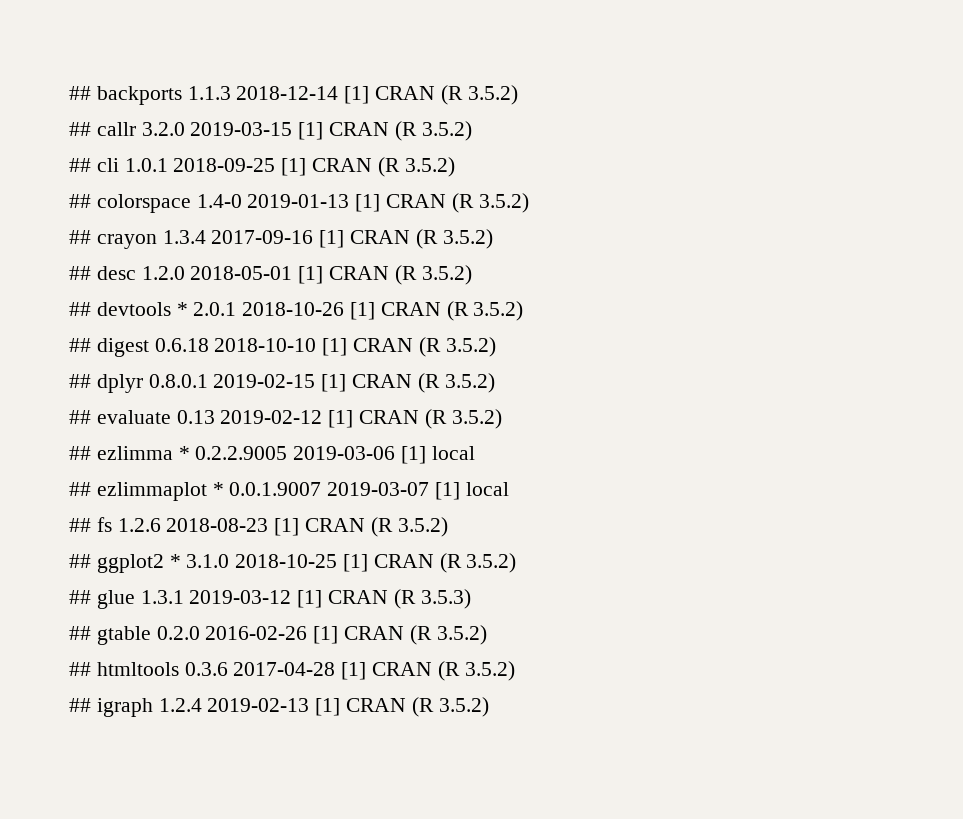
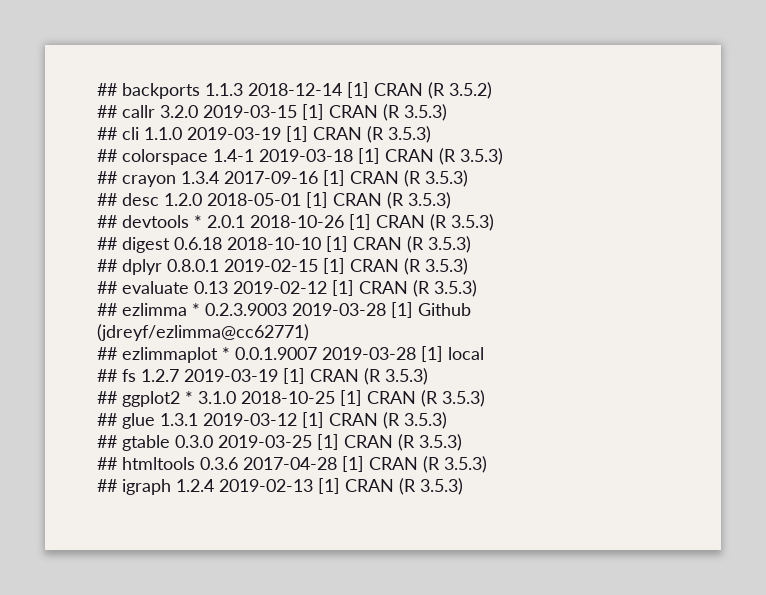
- ## callr 3.2.0 2019-03-15 [1] CRAN (R 3.5.2)
+ ## callr 3.2.0 2019-03-15 [1] CRAN (R 3.5.3)
- ## cli 1.0.1 2018-09-25 [1] CRAN (R 3.5.2)
+ ## cli 1.1.0 2019-03-19 [1] CRAN (R 3.5.3)
- ## colorspace 1.4-0 2019-01-13 [1] CRAN (R 3.5.2)
+ ## colorspace 1.4-1 2019-03-18 [1] CRAN (R 3.5.3)
- ## crayon 1.3.4 2017-09-16 [1] CRAN (R 3.5.2)
+ ## crayon 1.3.4 2017-09-16 [1] CRAN (R 3.5.3)
- ## desc 1.2.0 2018-05-01 [1] CRAN (R 3.5.2)
+ ## desc 1.2.0 2018-05-01 [1] CRAN (R 3.5.3)
- ## devtools * 2.0.1 2018-10-26 [1] CRAN (R 3.5.2)
+ ## devtools * 2.0.1 2018-10-26 [1] CRAN (R 3.5.3)
- ## digest 0.6.18 2018-10-10 [1] CRAN (R 3.5.2)
+ ## digest 0.6.18 2018-10-10 [1] CRAN (R 3.5.3)
- ## dplyr 0.8.0.1 2019-02-15 [1] CRAN (R 3.5.2)
+ ## dplyr 0.8.0.1 2019-02-15 [1] CRAN (R 3.5.3)
- ## evaluate 0.13 2019-02-12 [1] CRAN (R 3.5.2)
+ ## evaluate 0.13 2019-02-12 [1] CRAN (R 3.5.3)
- ## ezlimma * 0.2.2.9005 2019-03-06 [1] local
+ ## ezlimma * 0.2.3.9003 2019-03-28 [1] Github (jdreyf/ezlimma@cc62771)
- ## ezlimmaplot * 0.0.1.9007 2019-03-07 [1] local
+ ## ezlimmaplot * 0.0.1.9007 2019-03-28 [1] local
- ## fs 1.2.6 2018-08-23 [1] CRAN (R 3.5.2)
+ ## fs 1.2.7 2019-03-19 [1] CRAN (R 3.5.3)
- ## ggplot2 * 3.1.0 2018-10-25 [1] CRAN (R 3.5.2)
+ ## ggplot2 * 3.1.0 2018-10-25 [1] CRAN (R 3.5.3)
- ## gtable 0.2.0 2016-02-26 [1] CRAN (R 3.5.2)
+ ## gtable 0.3.0 2019-03-25 [1] CRAN (R 3.5.3)
- ## htmltools 0.3.6 2017-04-28 [1] CRAN (R 3.5.2)
+ ## htmltools 0.3.6 2017-04-28 [1] CRAN (R 3.5.3)
- ## igraph 1.2.4 2019-02-13 [1] CRAN (R 3.5.2)
+ ## igraph 1.2.4 2019-02-13 [1] CRAN (R 3.5.3)

